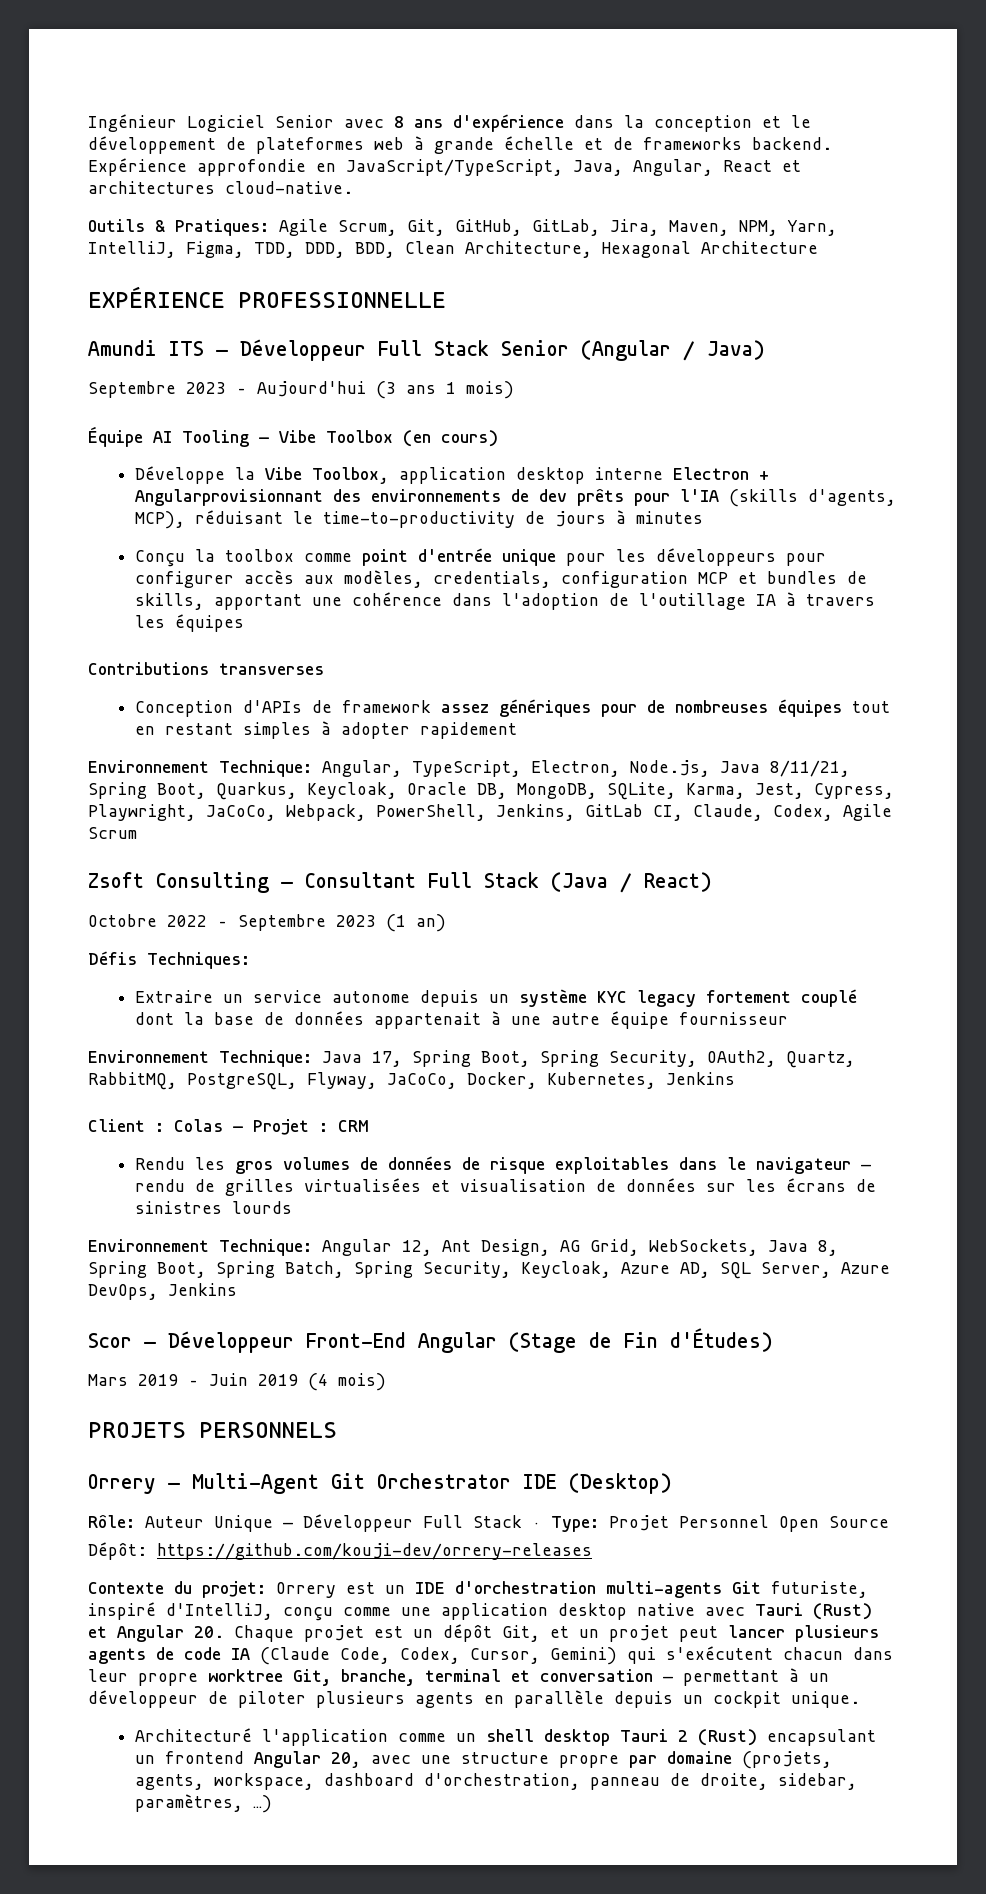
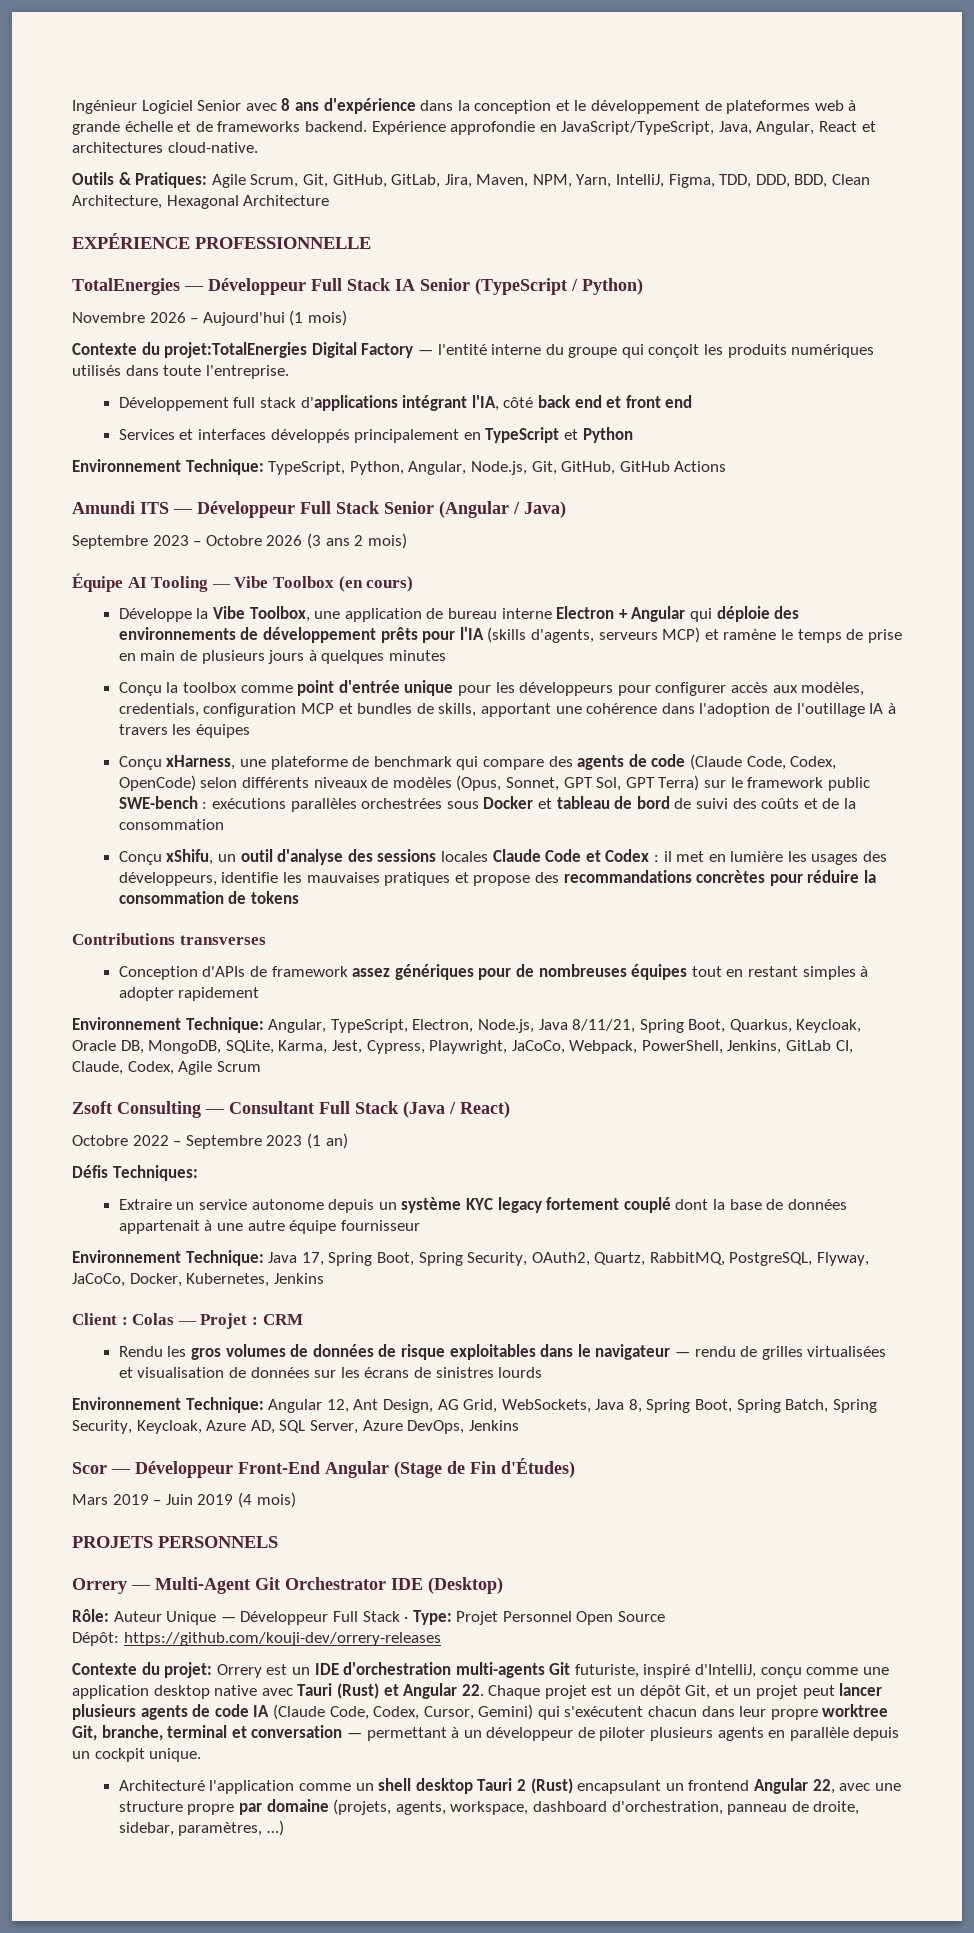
+ TotalEnergies — Développeur Full Stack IA Senior (TypeScript / Python)
+ Novembre 2026 – Aujourd'hui (1 mois)
+ Contexte du projet:TotalEnergies Digital Factory — l'entité interne du groupe qui conçoit les produits numériques utilisés dans toute l'entreprise.
+ Développement full stack d'applications intégrant l'IA, côté back end et front end
+ Services et interfaces développés principalement en TypeScript et Python
+ Environnement Technique: TypeScript, Python, Angular, Node.js, Git, GitHub, GitHub Actions
- Septembre 2023 – Aujourd'hui (3 ans 1 mois)
+ Septembre 2023 – Octobre 2026 (3 ans 2 mois)
- Développe la Vibe Toolbox, application desktop interne Electron + Angularprovisionnant des environnements de dev prêts pour l'IA (skills d'agents, MCP), réduisant le time-to-productivity de jours à minutes
+ Développe la Vibe Toolbox, une application de bureau interne Electron + Angular qui déploie des environnements de développement prêts pour l'IA (skills d'agents, serveurs MCP) et ramène le temps de prise en main de plusieurs jours à quelques minutes
+ Conçu xHarness, une plateforme de benchmark qui compare des agents de code (Claude Code, Codex, OpenCode) selon différents niveaux de modèles (Opus, Sonnet, GPT Sol, GPT Terra) sur le framework public SWE-bench : exécutions parallèles orchestrées sous Docker et tableau de bord de suivi des coûts et de la consommation
+ Conçu xShifu, un outil d'analyse des sessions locales Claude Code et Codex : il met en lumière les usages des développeurs, identifie les mauvaises pratiques et propose des recommandations concrètes pour réduire la consommation de tokens
- Orrery est un IDE d'orchestration multi-agents Git futuriste, inspiré d'IntelliJ, conçu comme une application desktop native avec Tauri (Rust) et Angular 20. Chaque projet est un dépôt Git, et un projet peut lancer plusieurs agents de code IA (Claude Code, Codex, Cursor, Gemini) qui s'exécutent chacun dans leur propre worktree Git, branche, terminal et conversation — permettant à un développeur de piloter plusieurs agents en parallèle depuis un cockpit unique.
+ Orrery est un IDE d'orchestration multi-agents Git futuriste, inspiré d'IntelliJ, conçu comme une application desktop native avec Tauri (Rust) et Angular 22. Chaque projet est un dépôt Git, et un projet peut lancer plusieurs agents de code IA (Claude Code, Codex, Cursor, Gemini) qui s'exécutent chacun dans leur propre worktree Git, branche, terminal et conversation — permettant à un développeur de piloter plusieurs agents en parallèle depuis un cockpit unique.
- Architecturé l'application comme un shell desktop Tauri 2 (Rust) encapsulant un frontend Angular 20, avec une structure propre par domaine (projets, agents, workspace, dashboard d'orchestration, panneau de droite, sidebar, paramètres, …)
+ Architecturé l'application comme un shell desktop Tauri 2 (Rust) encapsulant un frontend Angular 22, avec une structure propre par domaine (projets, agents, workspace, dashboard d'orchestration, panneau de droite, sidebar, paramètres, …)

